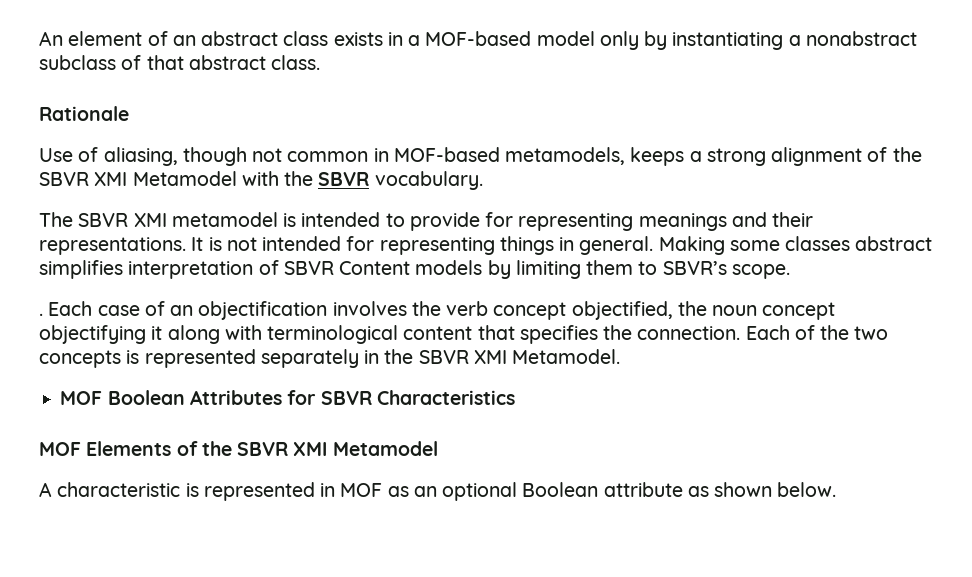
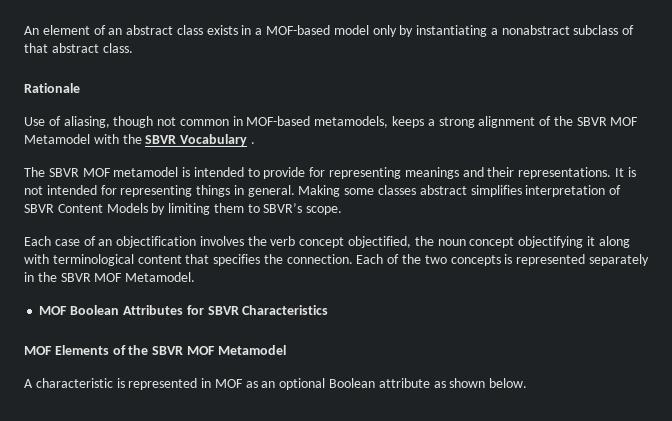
- Use of aliasing, though not common in MOF-based metamodels, keeps a strong alignment of the SBVR XMI Metamodel with the SBVR vocabulary.
+ Use of aliasing, though not common in MOF-based metamodels, keeps a strong alignment of the SBVR MOF Metamodel with the SBVR Vocabulary .
- The SBVR XMI metamodel is intended to provide for representing meanings and their representations.
+ The SBVR MOF metamodel is intended to provide for representing meanings and their representations.
- Making some classes abstract simplifies interpretation of SBVR Content models by limiting them to SBVR’s scope.
+ Making some classes abstract simplifies interpretation of SBVR Content Models by limiting them to SBVR’s scope.
- .
- Each of the two concepts is represented separately in the SBVR XMI Metamodel.
+ Each of the two concepts is represented separately in the SBVR MOF Metamodel.
- MOF Elements of the SBVR XMI Metamodel
+ MOF Elements of the SBVR MOF Metamodel

